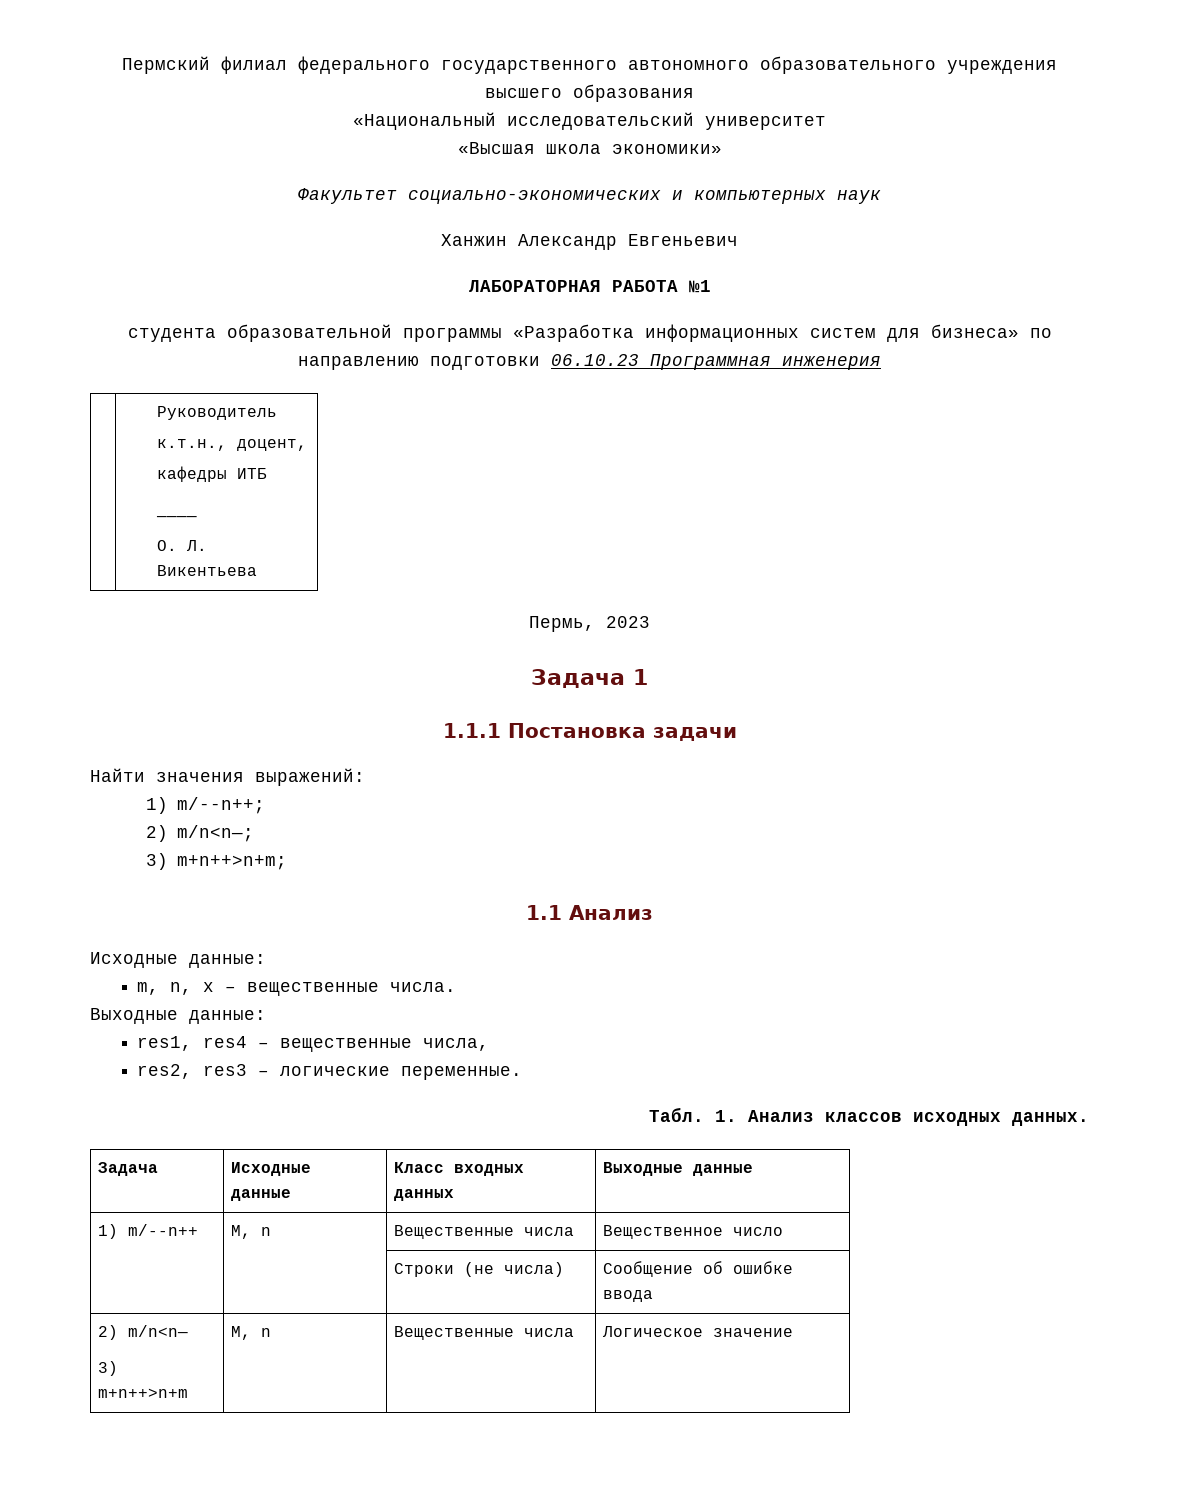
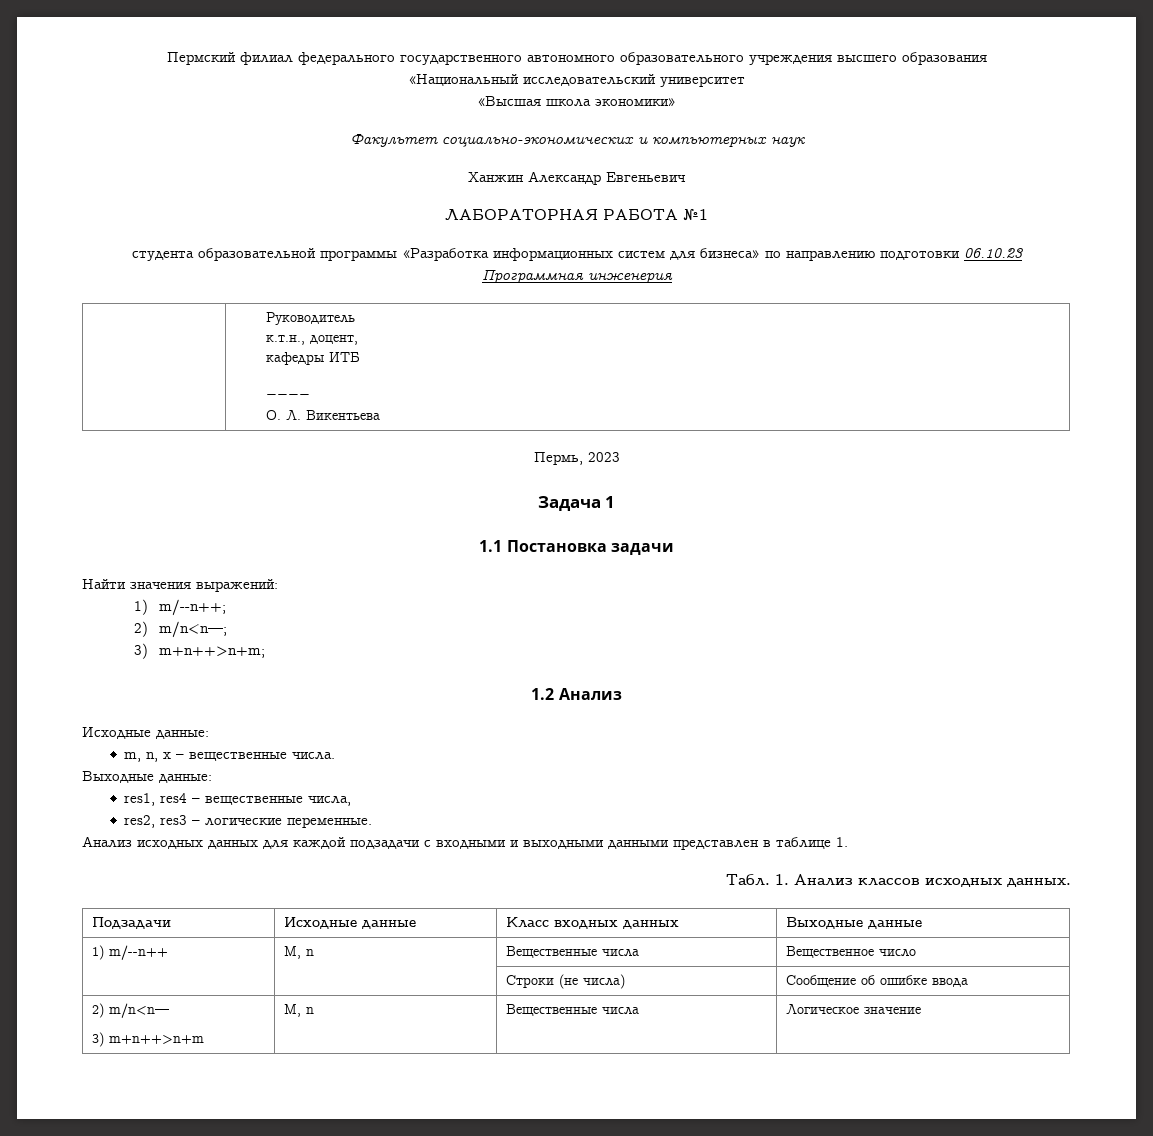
- 1.1.1 Постановка задачи
+ 1.1 Постановка задачи
- 1.1 Анализ
+ 1.2 Анализ
+ Анализ исходных данных для каждой подзадачи с входными и выходными данными представлен в таблице 1.
- Задача | Исходные данные | Класс входных данных | Выходные данные
+ Подзадачи | Исходные данные | Класс входных данных | Выходные данные

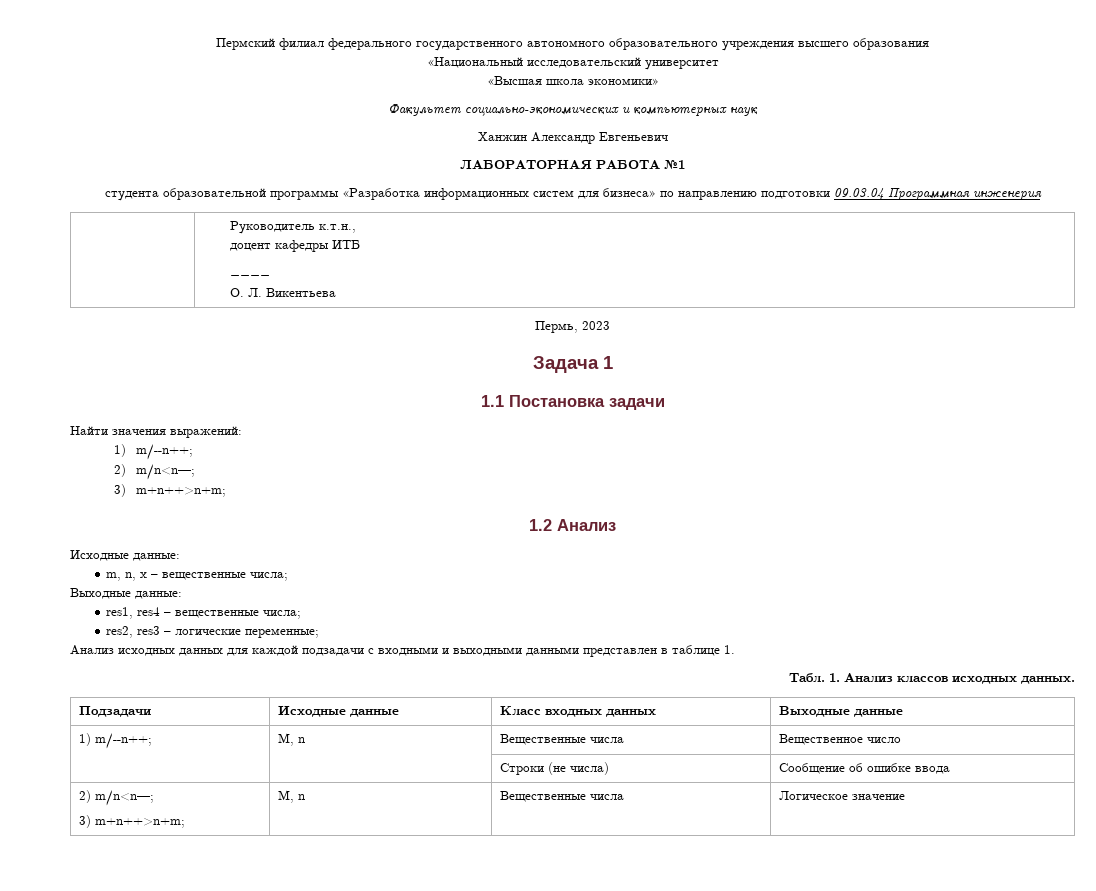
- студента образовательной программы «Разработка информационных систем для бизнеса» по направлению подготовки 06.10.23 Программная инженерия
+ студента образовательной программы «Разработка информационных систем для бизнеса» по направлению подготовки 09.03.04 Программная инженерия
- | Руководитель
- к.т.н., доцент,
- кафедры ИТБ
+ | Руководитель к.т.н.,
+ доцент кафедры ИТБ
- m, n, x – вещественные числа.
+ m, n, x – вещественные числа;
- res1, res4 – вещественные числа,
+ res1, res4 – вещественные числа;
- res2, res3 – логические переменные.
+ res2, res3 – логические переменные;
- 1) m/--n++ | M, n | Вещественные числа | Вещественное число
+ 1) m/--n++; | M, n | Вещественные числа | Вещественное число
  | | Строки (не числа) | Сообщение об ошибке ввода
- 2) m/n<n—
- 3) m+n++>n+m | M, n | Вещественные числа | Логическое значение
+ 2) m/n<n—;
+ 3) m+n++>n+m; | M, n | Вещественные числа | Логическое значение

